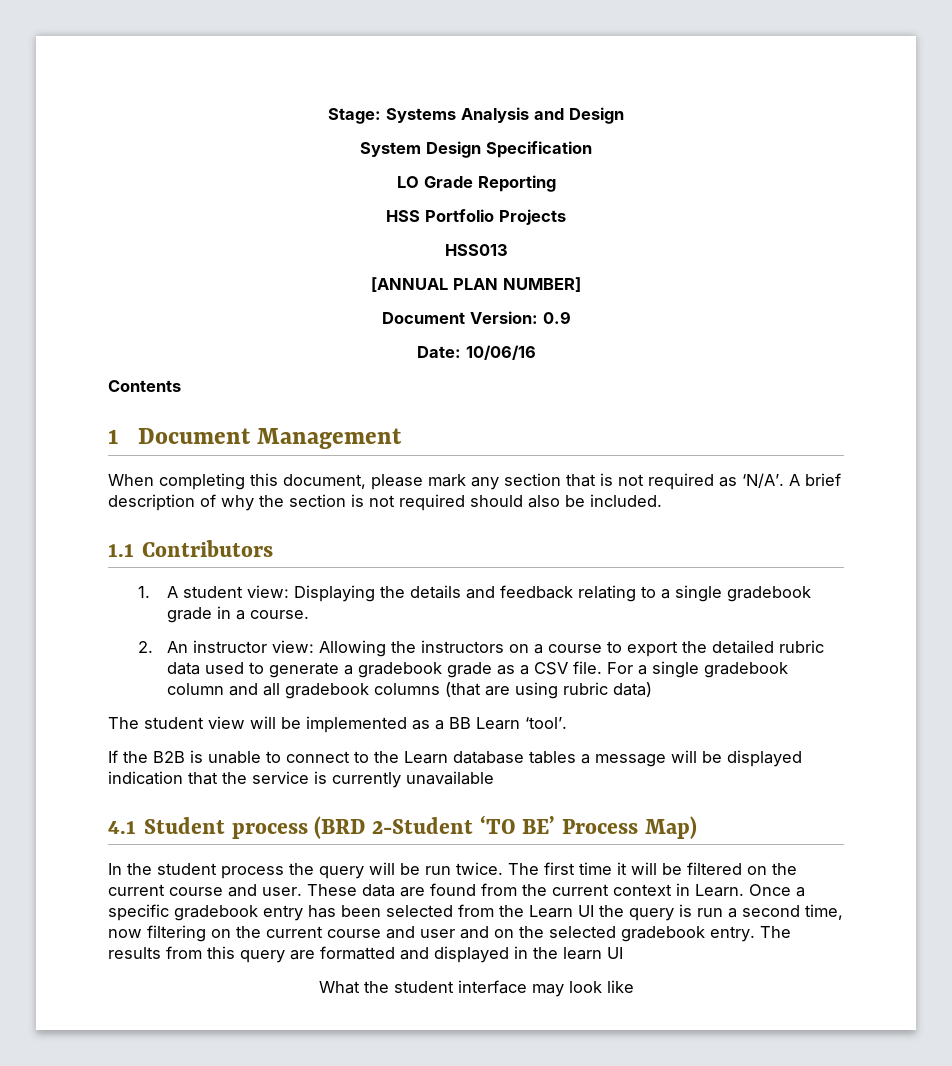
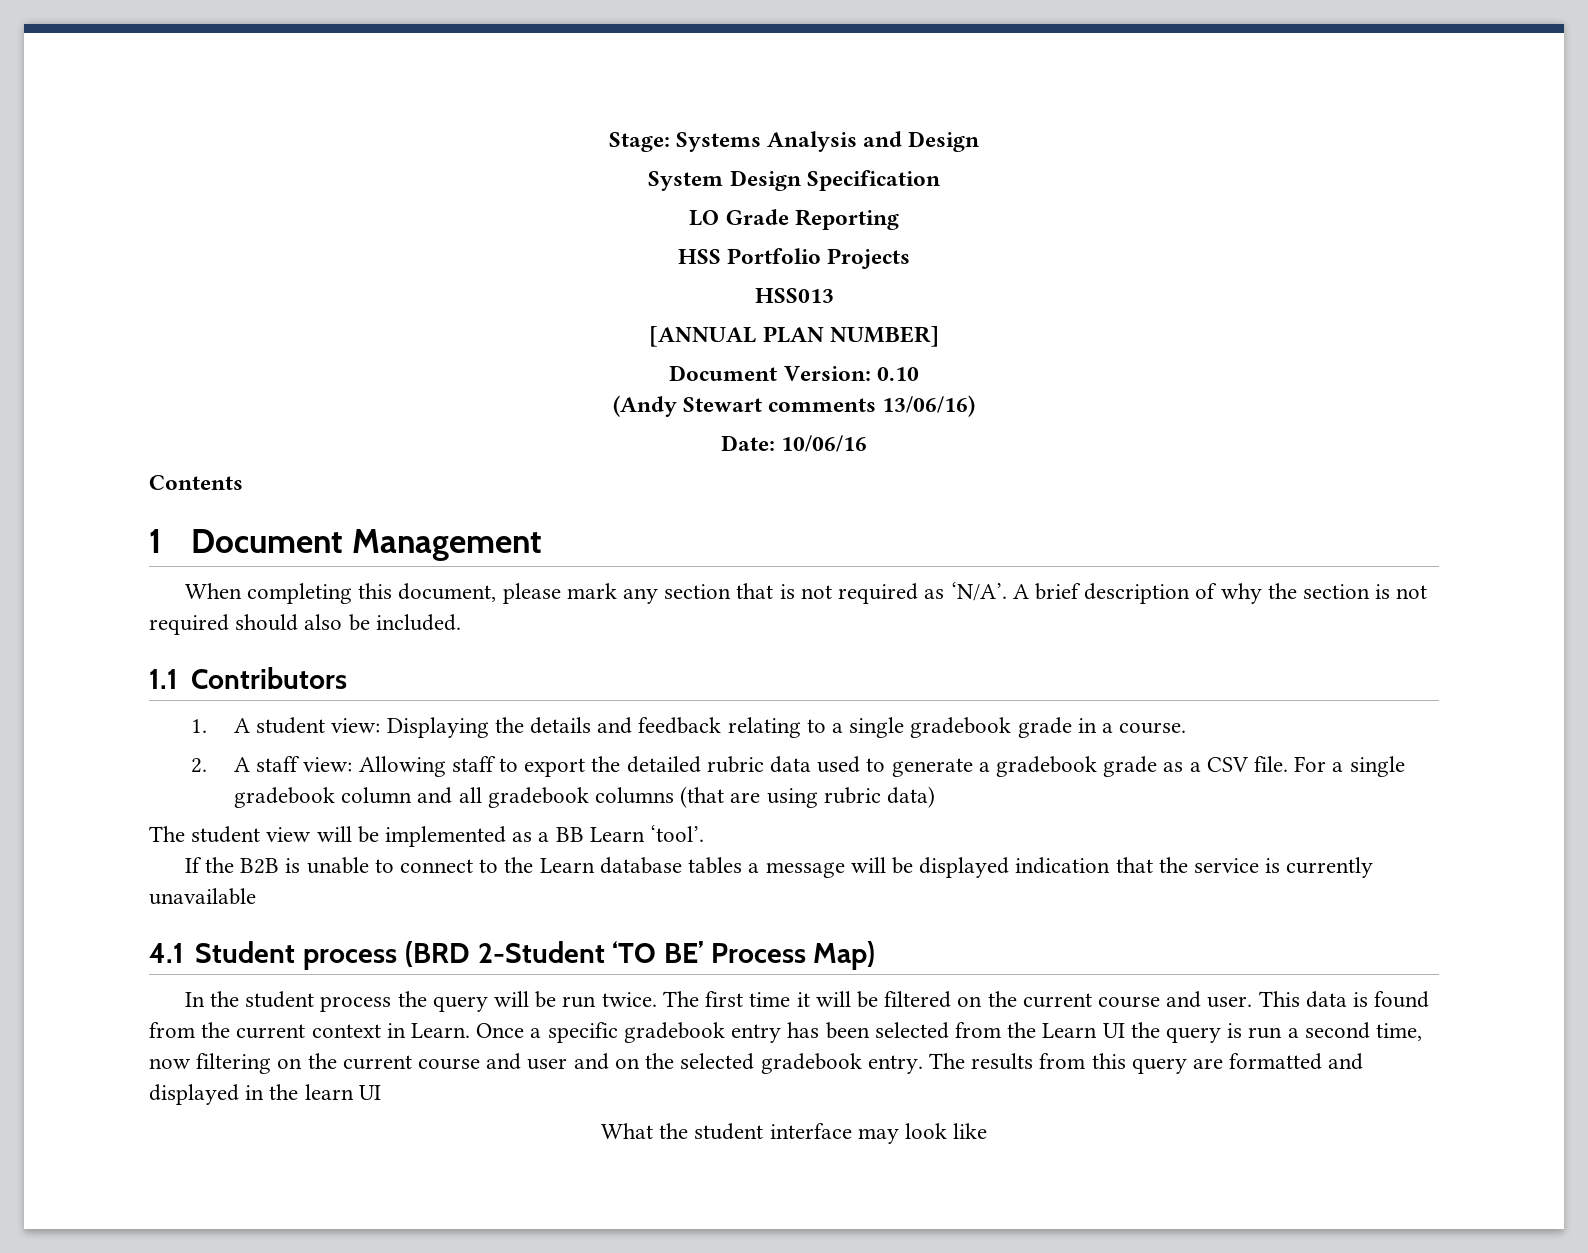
- Document Version: 0.9
+ Document Version: 0.10
+ (Andy Stewart comments 13/06/16)
- 2. An instructor view: Allowing the instructors on a course to export the detailed rubric data used to generate a gradebook grade as a CSV file.
+ 2. A staff view: Allowing staff to export the detailed rubric data used to generate a gradebook grade as a CSV file.
- These data are found from the current context in Learn.
+ This data is found from the current context in Learn.

